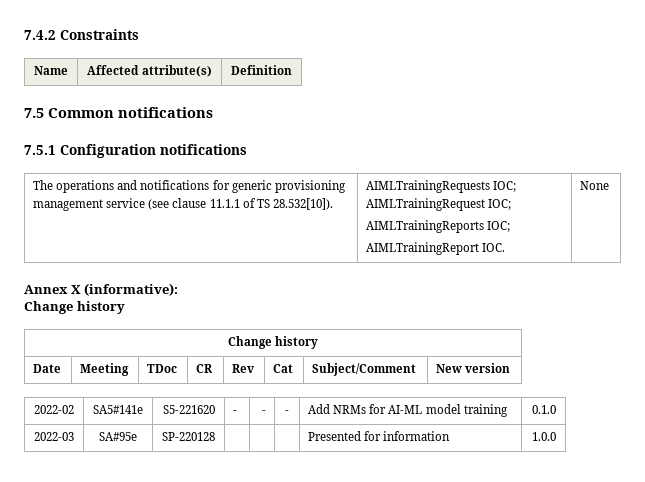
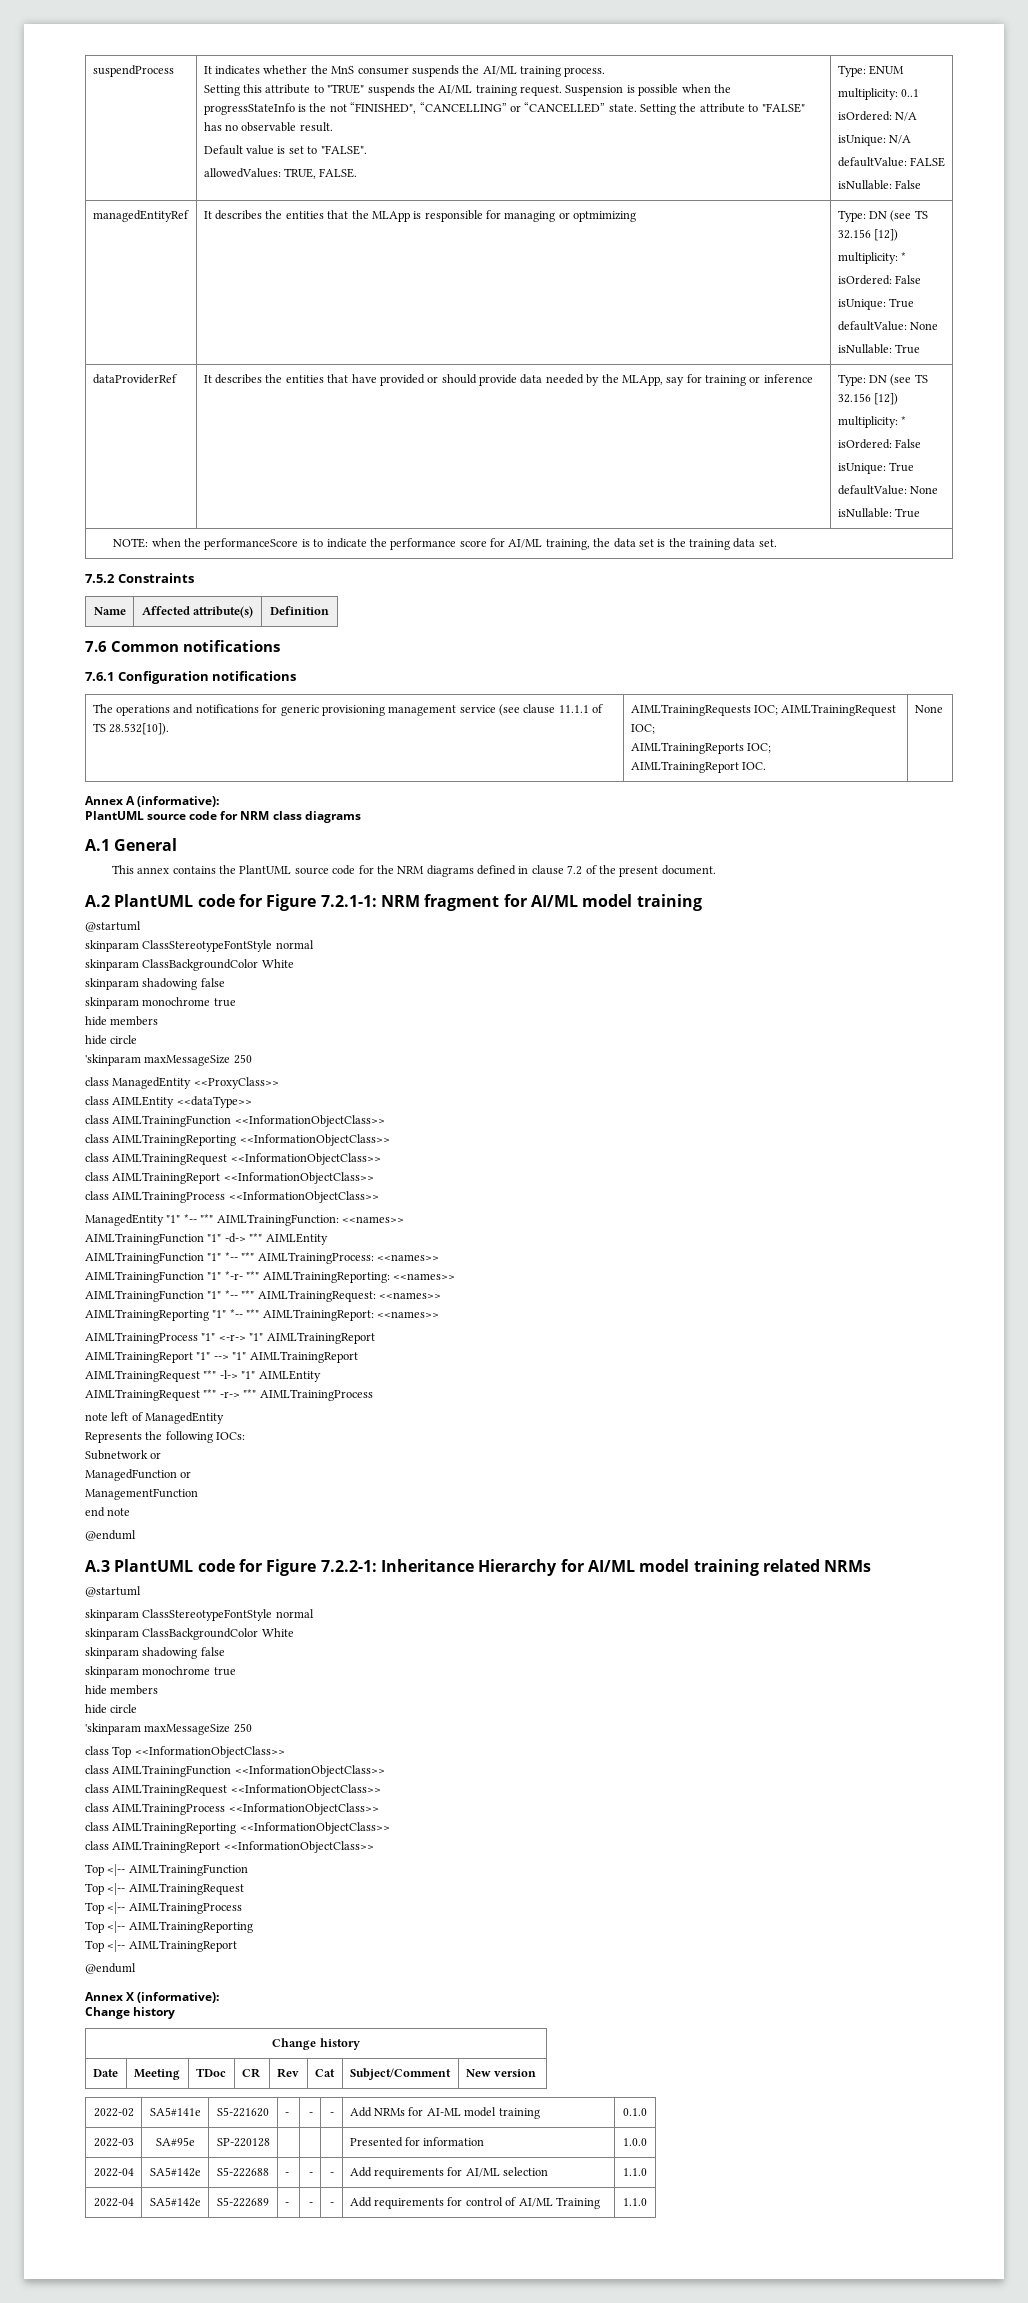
- 7.4.2 Constraints
+ suspendProcess | It indicates whether the MnS consumer suspends the AI/ML training process.
+ Setting this attribute to "TRUE" suspends the AI/ML training request. Suspension is possible when the progressStateInfo is the not “FINISHED", “CANCELLING” or “CANCELLED” state. Setting the attribute to "FALSE" has no observable result.
+ Default value is set to "FALSE".
+ allowedValues: TRUE, FALSE. | Type: ENUM
+ multiplicity: 0..1
+ isOrdered: N/A
+ isUnique: N/A
+ defaultValue: FALSE
+ isNullable: False
+ managedEntityRef | It describes the entities that the MLApp is responsible for managing or optmimizing | Type: DN (see TS 32.156 [12])
+ multiplicity: *
+ isOrdered: False
+ isUnique: True
+ defaultValue: None
+ isNullable: True
+ dataProviderRef | It describes the entities that have provided or should provide data needed by the MLApp, say for training or inference | Type: DN (see TS 32.156 [12])
+ multiplicity: *
+ isOrdered: False
+ isUnique: True
+ defaultValue: None
+ isNullable: True
+ NOTE: when the performanceScore is to indicate the performance score for AI/ML training, the data set is the training data set.
+ 7.5.2 Constraints
- 7.5 Common notifications
+ 7.6 Common notifications
- 7.5.1 Configuration notifications
+ 7.6.1 Configuration notifications
+ Annex A (informative):
+ PlantUML source code for NRM class diagrams
+ A.1 General
+ This annex contains the PlantUML source code for the NRM diagrams defined in clause 7.2 of the present document.
+ A.2 PlantUML code for Figure 7.2.1-1: NRM fragment for AI/ML model training
+ @startuml
+ skinparam ClassStereotypeFontStyle normal
+ skinparam ClassBackgroundColor White
+ skinparam shadowing false
+ skinparam monochrome true
+ hide members
+ hide circle
+ 'skinparam maxMessageSize 250
+ class ManagedEntity <<ProxyClass>>
+ class AIMLEntity <<dataType>>
+ class AIMLTrainingFunction <<InformationObjectClass>>
+ class AIMLTrainingReporting <<InformationObjectClass>>
+ class AIMLTrainingRequest <<InformationObjectClass>>
+ class AIMLTrainingReport <<InformationObjectClass>>
+ class AIMLTrainingProcess <<InformationObjectClass>>
+ ManagedEntity "1" *-- "*" AIMLTrainingFunction: <<names>>
+ AIMLTrainingFunction "1" -d-> "*" AIMLEntity
+ AIMLTrainingFunction "1" *-- "*" AIMLTrainingProcess: <<names>>
+ AIMLTrainingFunction "1" *-r- "*" AIMLTrainingReporting: <<names>>
+ AIMLTrainingFunction "1" *-- "*" AIMLTrainingRequest: <<names>>
+ AIMLTrainingReporting "1" *-- "*" AIMLTrainingReport: <<names>>
+ AIMLTrainingProcess "1" <-r-> "1" AIMLTrainingReport
+ AIMLTrainingReport "1" --> "1" AIMLTrainingReport
+ AIMLTrainingRequest "*" -l-> "1" AIMLEntity
+ AIMLTrainingRequest "*" -r-> "*" AIMLTrainingProcess
+ note left of ManagedEntity
+ Represents the following IOCs:
+ Subnetwork or
+ ManagedFunction or
+ ManagementFunction
+ end note
+ @enduml
+ A.3 PlantUML code for Figure 7.2.2-1: Inheritance Hierarchy for AI/ML model training related NRMs
+ @startuml
+ skinparam ClassStereotypeFontStyle normal
+ skinparam ClassBackgroundColor White
+ skinparam shadowing false
+ skinparam monochrome true
+ hide members
+ hide circle
+ 'skinparam maxMessageSize 250
+ class Top <<InformationObjectClass>>
+ class AIMLTrainingFunction <<InformationObjectClass>>
+ class AIMLTrainingRequest <<InformationObjectClass>>
+ class AIMLTrainingProcess <<InformationObjectClass>>
+ class AIMLTrainingReporting <<InformationObjectClass>>
+ class AIMLTrainingReport <<InformationObjectClass>>
+ Top <|-- AIMLTrainingFunction
+ Top <|-- AIMLTrainingRequest
+ Top <|-- AIMLTrainingProcess
+ Top <|-- AIMLTrainingReporting
+ Top <|-- AIMLTrainingReport
+ @enduml
+ 2022-04 | SA5#142e | S5-222688 | - | - | - | Add requirements for AI/ML selection | 1.1.0
+ 2022-04 | SA5#142e | S5-222689 | - | - | - | Add requirements for control of AI/ML Training | 1.1.0

